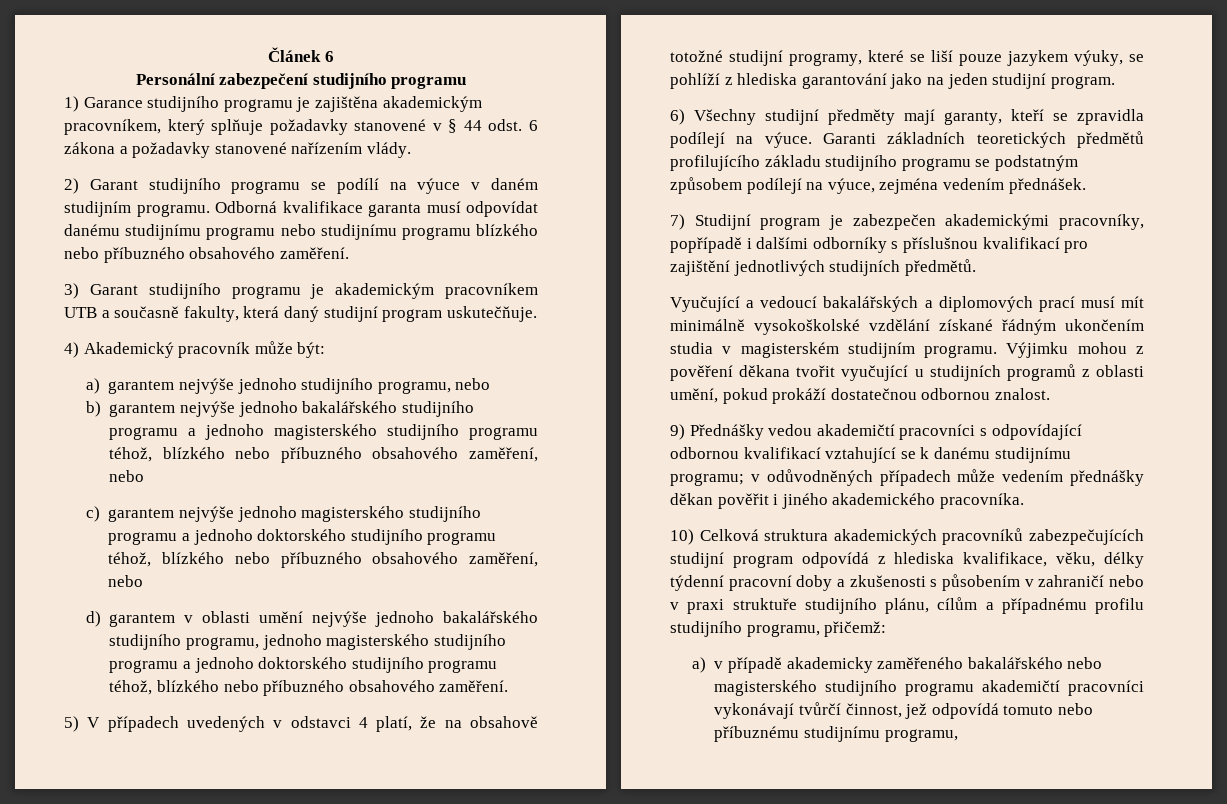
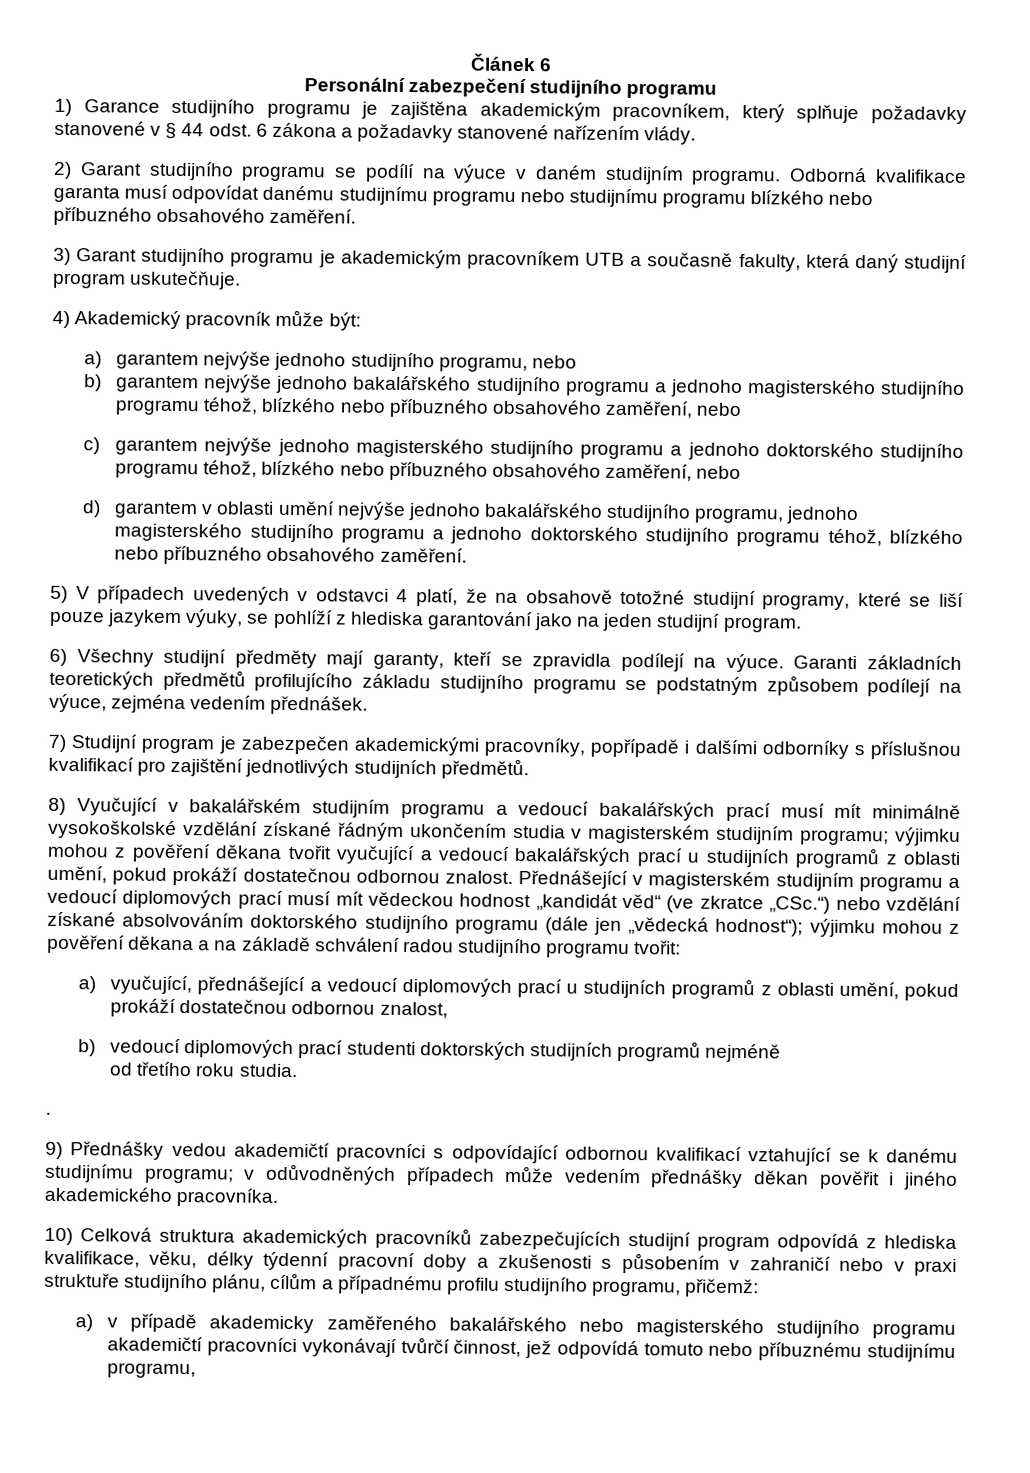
- Vyučující a vedoucí bakalářských a diplomových prací musí mít minimálně vysokoškolské vzdělání získané řádným ukončením studia v magisterském studijním programu. Výjimku mohou z pověření děkana tvořit vyučující u studijních programů z oblasti umění, pokud prokáží dostatečnou odbornou znalost.
+ 8) Vyučující v bakalářském studijním programu a vedoucí bakalářských prací musí mít minimálně vysokoškolské vzdělání získané řádným ukončením studia v magisterském studijním programu; výjimku mohou z pověření děkana tvořit vyučující a vedoucí bakalářských prací u studijních programů z oblasti umění, pokud prokáží dostatečnou odbornou znalost. Přednášející v magisterském studijním programu a vedoucí diplomových prací musí mít vědeckou hodnost „kandidát věd“ (ve zkratce „CSc.“) nebo vzdělání získané absolvováním doktorského studijního programu (dále jen „vědecká hodnost“); výjimku mohou z pověření děkana a na základě schválení radou studijního programu tvořit:
+ a) vyučující, přednášející a vedoucí diplomových prací u studijních programů z oblasti umění, pokud prokáží dostatečnou odbornou znalost,
+ b) vedoucí diplomových prací studenti doktorských studijních programů nejméně
+ od třetího roku studia.
+ .

